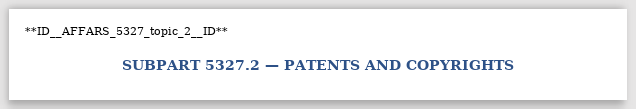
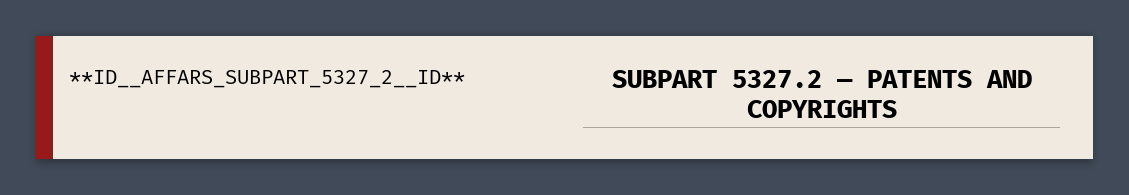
- **ID__AFFARS_5327_topic_2__ID**
+ **ID__AFFARS_SUBPART_5327_2__ID**

